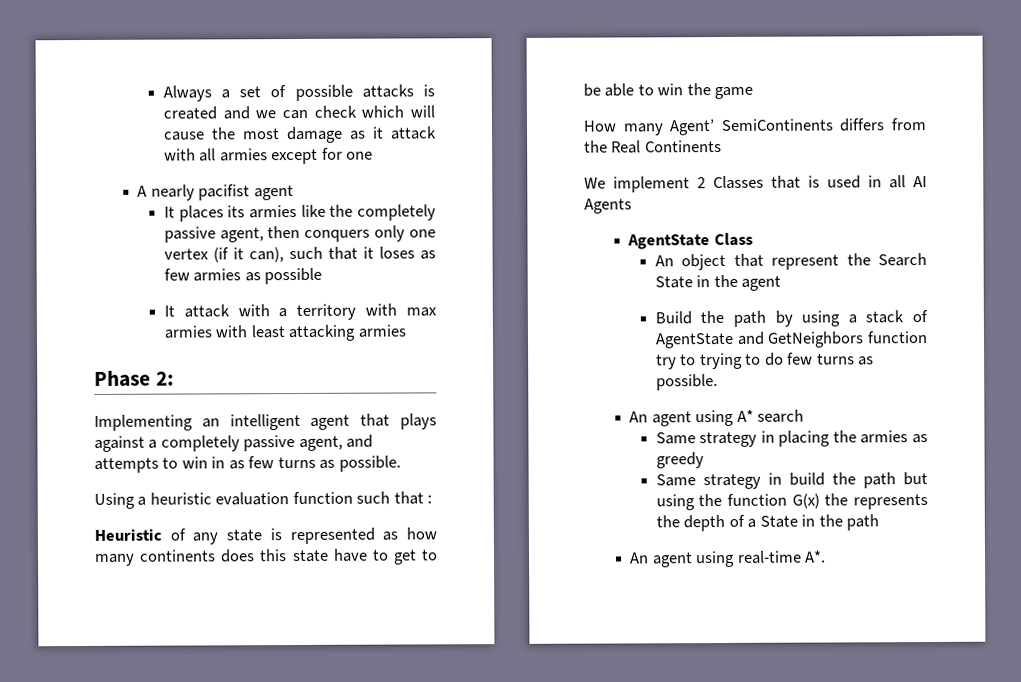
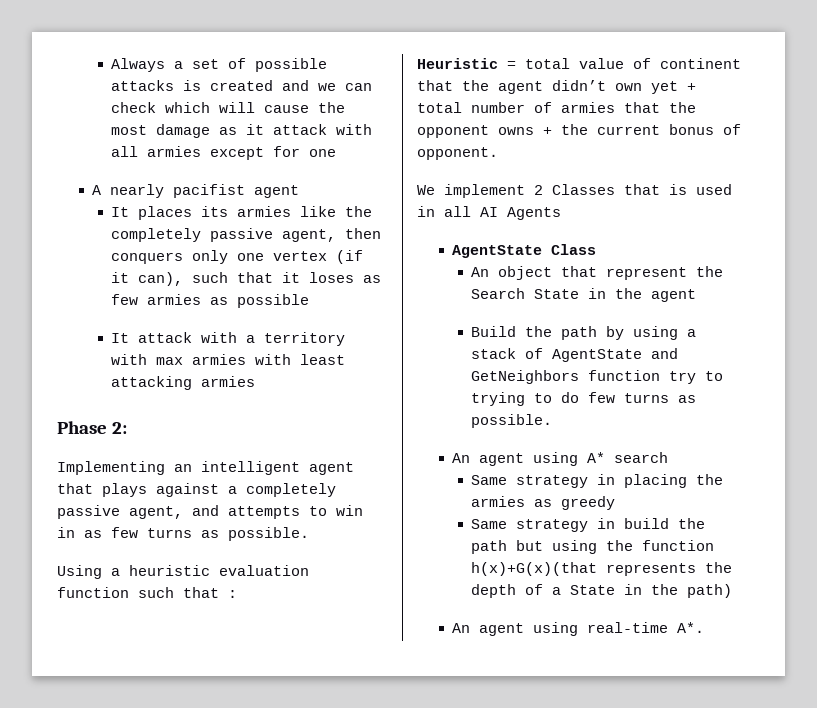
- Heuristic of any state is represented as how many continents does this state have to get to be able to win the game
- How many Agent’ SemiContinents differs from the Real Continents
+ Heuristic = total value of continent that the agent didn’t own yet + total number of armies that the opponent owns + the current bonus of opponent.
- Same strategy in build the path but using the function G(x) the represents the depth of a State in the path
+ Same strategy in build the path but using the function h(x)+G(x)(that represents the depth of a State in the path)

